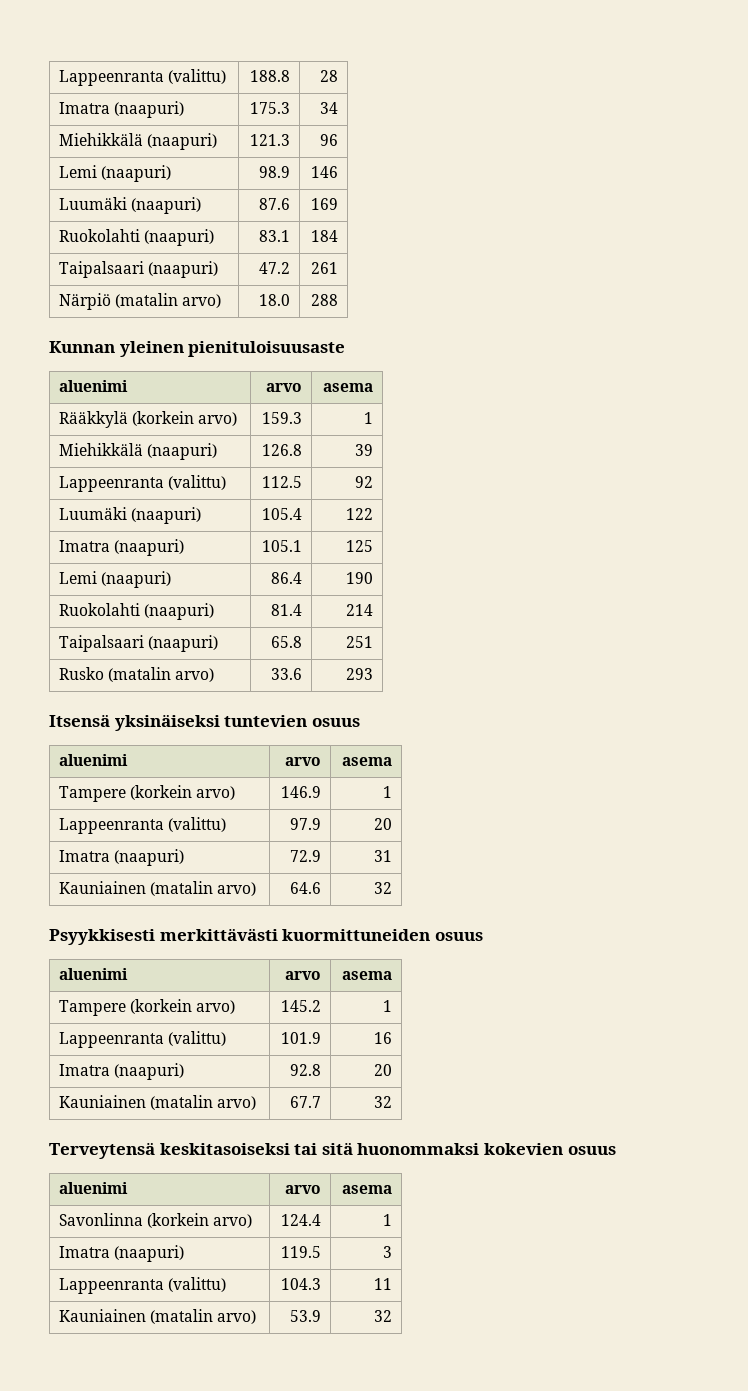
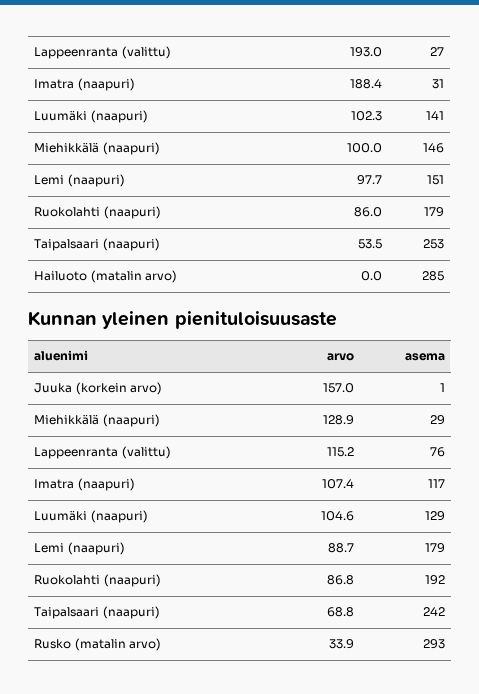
- Lappeenranta (valittu) | 188.8 | 28
- Imatra (naapuri) | 175.3 | 34
- Miehikkälä (naapuri) | 121.3 | 96
- Lemi (naapuri) | 98.9 | 146
- Luumäki (naapuri) | 87.6 | 169
- Ruokolahti (naapuri) | 83.1 | 184
- Taipalsaari (naapuri) | 47.2 | 261
- Närpiö (matalin arvo) | 18.0 | 288
+ Lappeenranta (valittu) | 193.0 | 27
+ Imatra (naapuri) | 188.4 | 31
+ Luumäki (naapuri) | 102.3 | 141
+ Miehikkälä (naapuri) | 100.0 | 146
+ Lemi (naapuri) | 97.7 | 151
+ Ruokolahti (naapuri) | 86.0 | 179
+ Taipalsaari (naapuri) | 53.5 | 253
+ Hailuoto (matalin arvo) | 0.0 | 285
- Rääkkylä (korkein arvo) | 159.3 | 1
+ Juuka (korkein arvo) | 157.0 | 1
- Miehikkälä (naapuri) | 126.8 | 39
- Lappeenranta (valittu) | 112.5 | 92
- Luumäki (naapuri) | 105.4 | 122
- Imatra (naapuri) | 105.1 | 125
- Lemi (naapuri) | 86.4 | 190
- Ruokolahti (naapuri) | 81.4 | 214
- Taipalsaari (naapuri) | 65.8 | 251
+ Miehikkälä (naapuri) | 128.9 | 29
+ Lappeenranta (valittu) | 115.2 | 76
+ Imatra (naapuri) | 107.4 | 117
+ Luumäki (naapuri) | 104.6 | 129
+ Lemi (naapuri) | 88.7 | 179
+ Ruokolahti (naapuri) | 86.8 | 192
+ Taipalsaari (naapuri) | 68.8 | 242
- Rusko (matalin arvo) | 33.6 | 293
+ Rusko (matalin arvo) | 33.9 | 293
- Itsensä yksinäiseksi tuntevien osuus
- aluenimi | arvo | asema
- Tampere (korkein arvo) | 146.9 | 1
- Lappeenranta (valittu) | 97.9 | 20
- Imatra (naapuri) | 72.9 | 31
- Kauniainen (matalin arvo) | 64.6 | 32
- Psyykkisesti merkittävästi kuormittuneiden osuus
- aluenimi | arvo | asema
- Tampere (korkein arvo) | 145.2 | 1
- Lappeenranta (valittu) | 101.9 | 16
- Imatra (naapuri) | 92.8 | 20
- Kauniainen (matalin arvo) | 67.7 | 32
- Terveytensä keskitasoiseksi tai sitä huonommaksi kokevien osuus
- aluenimi | arvo | asema
- Savonlinna (korkein arvo) | 124.4 | 1
- Imatra (naapuri) | 119.5 | 3
- Lappeenranta (valittu) | 104.3 | 11
- Kauniainen (matalin arvo) | 53.9 | 32

